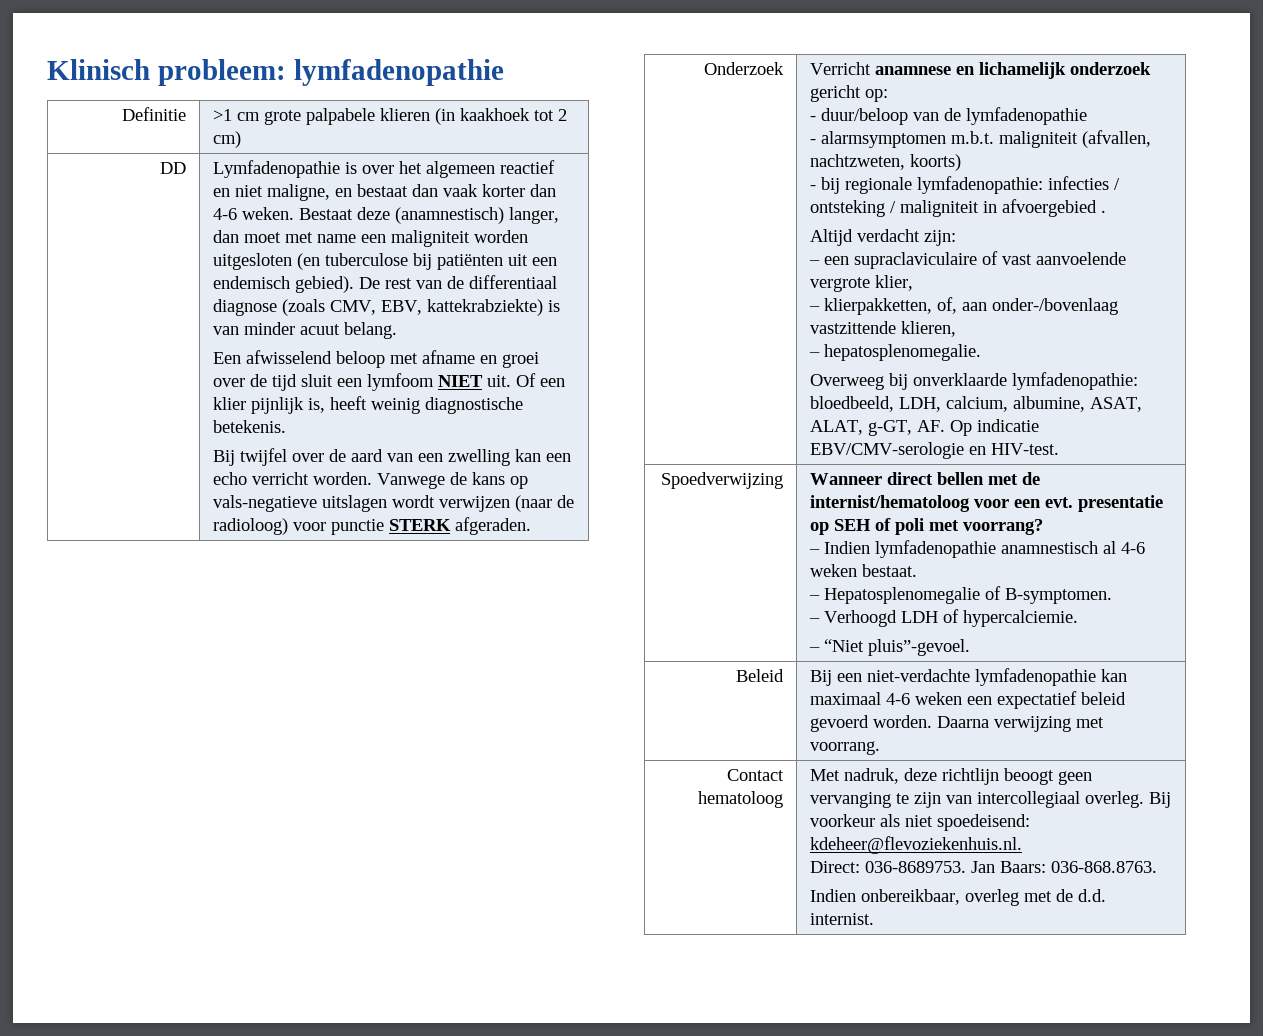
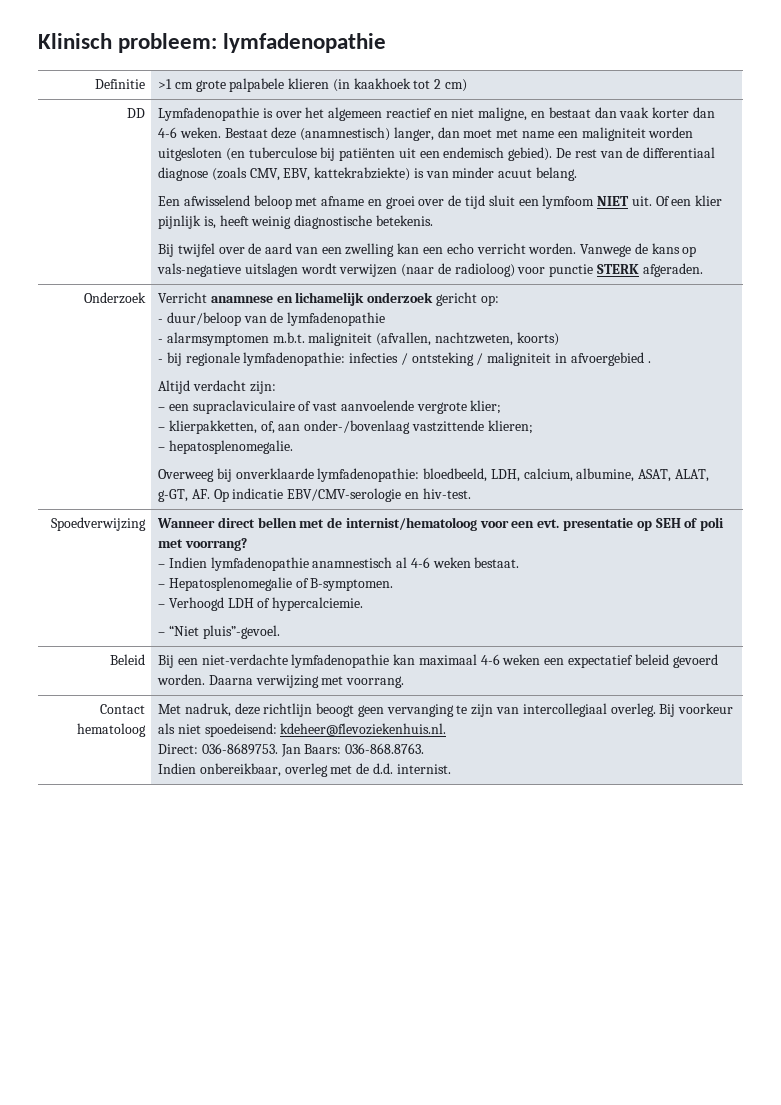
- – een supraclaviculaire of vast aanvoelende vergrote klier,
+ – een supraclaviculaire of vast aanvoelende vergrote klier;
- – klierpakketten, of, aan onder-/bovenlaag vastzittende klieren,
+ – klierpakketten, of, aan onder-/bovenlaag vastzittende klieren;
- Overweeg bij onverklaarde lymfadenopathie: bloedbeeld, LDH, calcium, albumine, ASAT, ALAT, g-GT, AF. Op indicatie EBV/CMV-serologie en HIV-test.
+ Overweeg bij onverklaarde lymfadenopathie: bloedbeeld, LDH, calcium, albumine, ASAT, ALAT, g-GT, AF. Op indicatie EBV/CMV-serologie en hiv-test.

